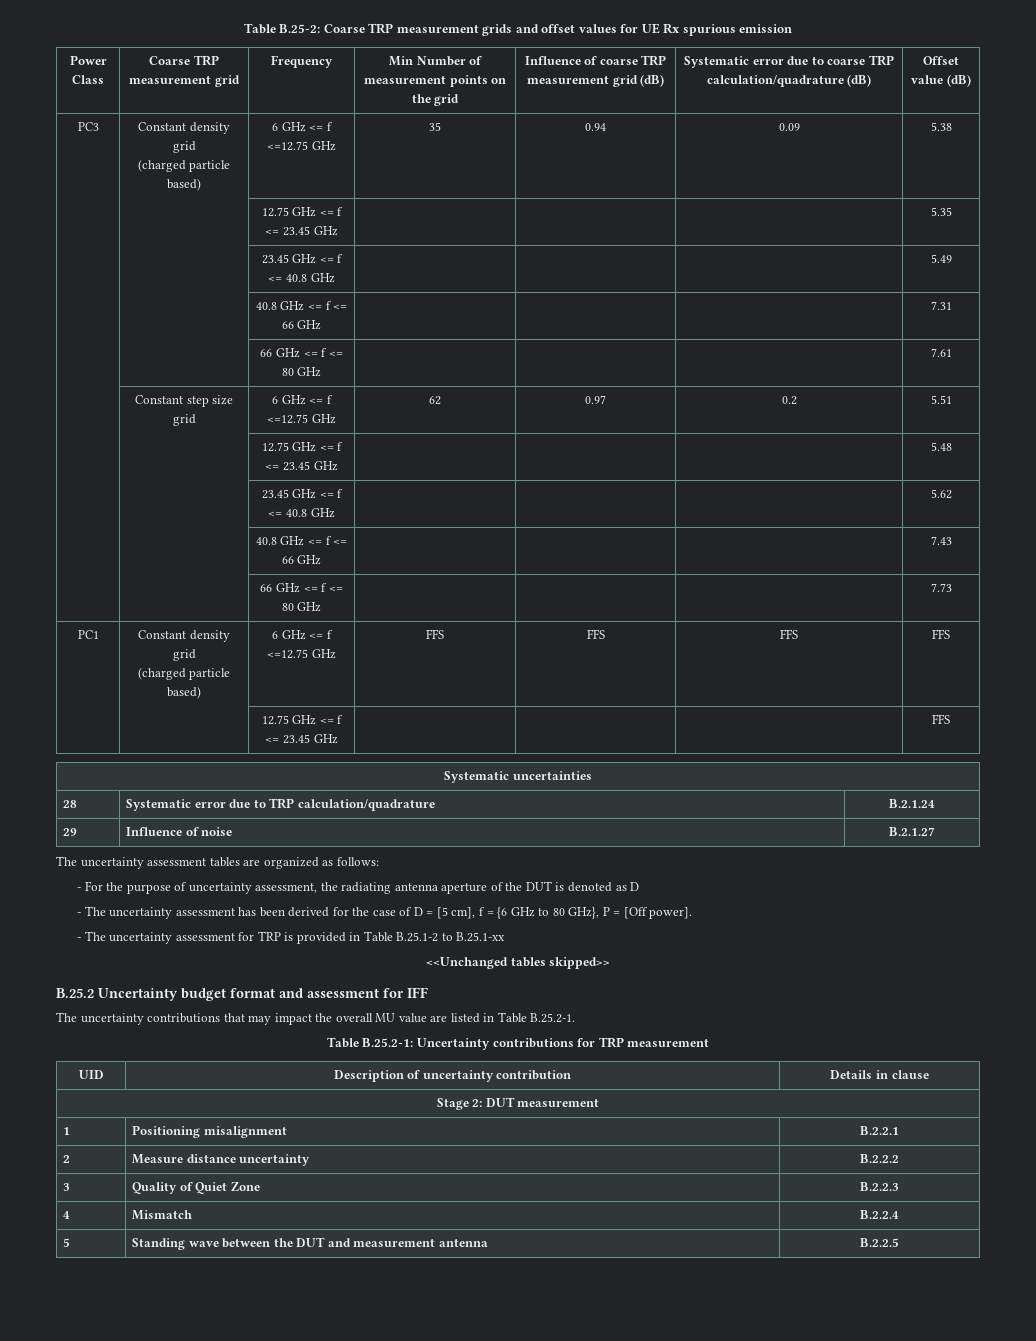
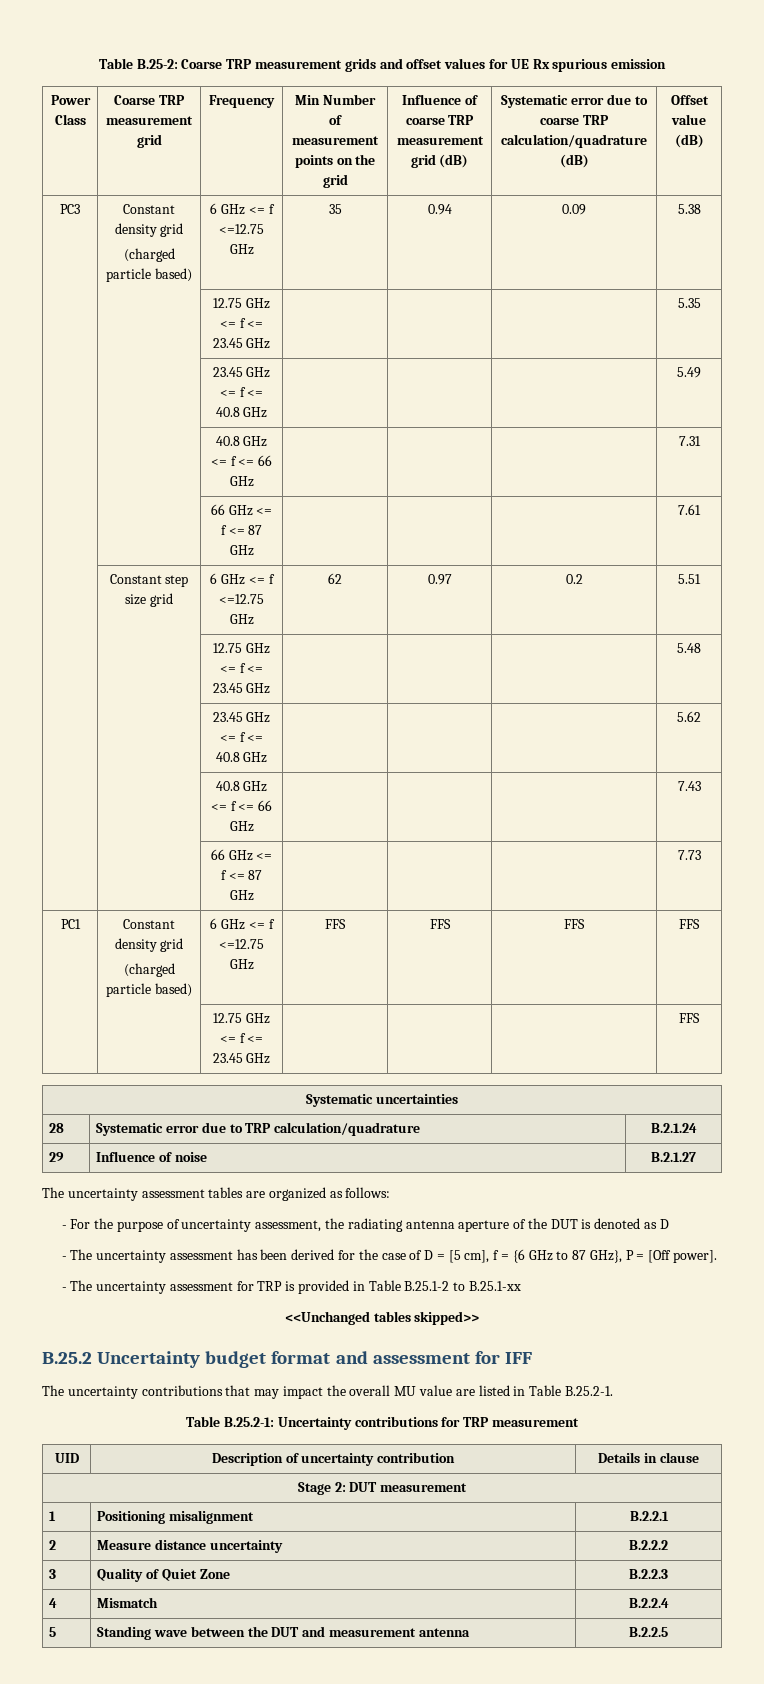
- | | 66 GHz <= f <= 80 GHz | | | | 7.61
+ | | 66 GHz <= f <= 87 GHz | | | | 7.61
- | | 66 GHz <= f <= 80 GHz | | | | 7.73
+ | | 66 GHz <= f <= 87 GHz | | | | 7.73
- - The uncertainty assessment has been derived for the case of D = [5 cm], f = {6 GHz to 80 GHz}, P = [Off power].
+ - The uncertainty assessment has been derived for the case of D = [5 cm], f = {6 GHz to 87 GHz}, P = [Off power].

